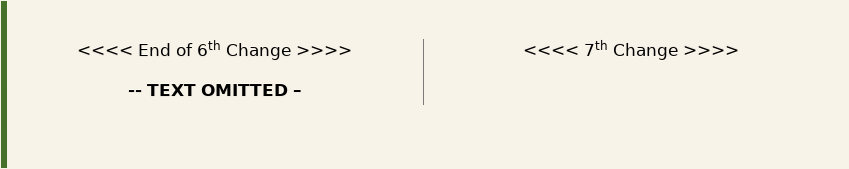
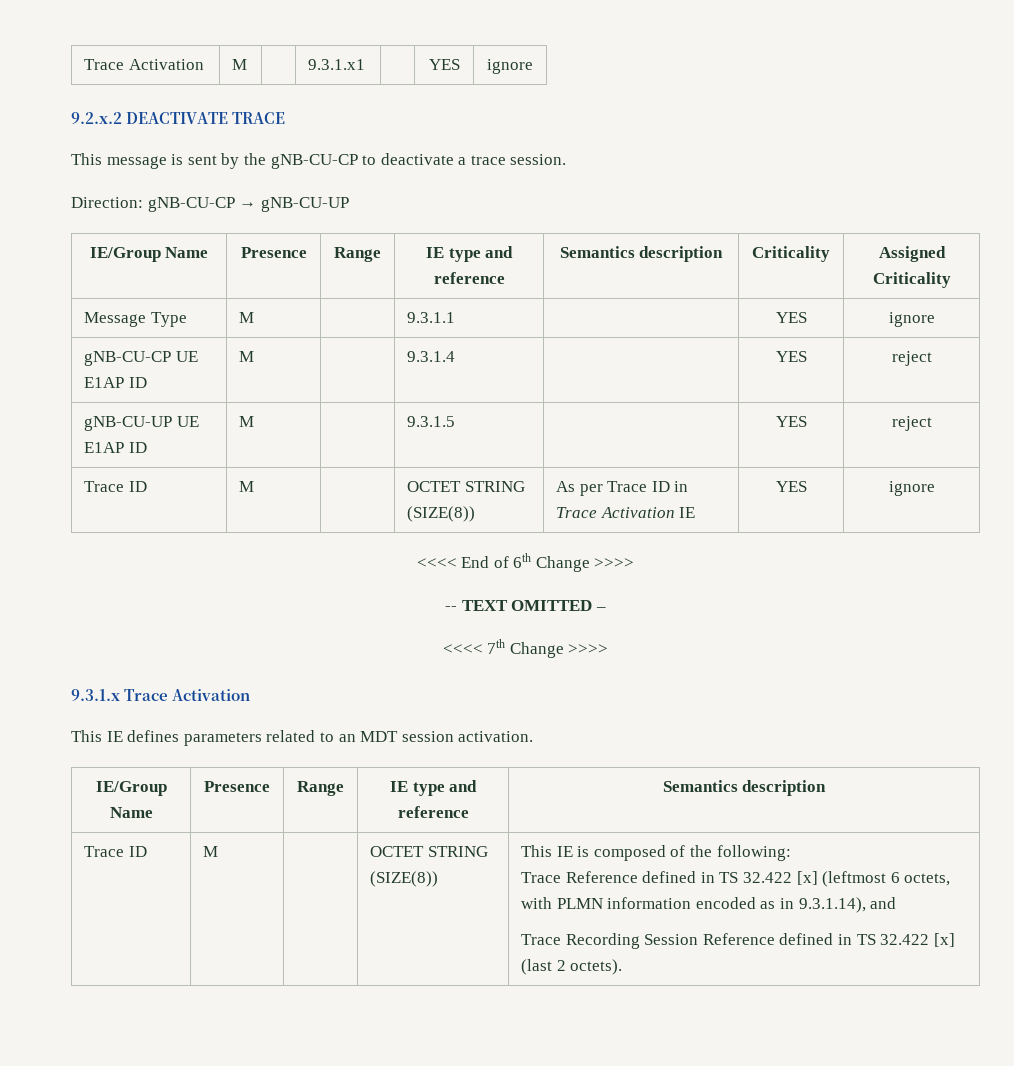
+ Trace Activation | M | | 9.3.1.x1 | | YES | ignore
+ 9.2.x.2 DEACTIVATE TRACE
+ This message is sent by the gNB-CU-CP to deactivate a trace session.
+ Direction: gNB-CU-CP → gNB-CU-UP
+ IE/Group Name | Presence | Range | IE type and reference | Semantics description | Criticality | Assigned Criticality
+ Message Type | M | | 9.3.1.1 | | YES | ignore
+ gNB-CU-CP UE E1AP ID | M | | 9.3.1.4 | | YES | reject
+ gNB-CU-UP UE E1AP ID | M | | 9.3.1.5 | | YES | reject
+ Trace ID | M | | OCTET STRING (SIZE(8)) | As per Trace ID in Trace Activation IE | YES | ignore
+ 9.3.1.x Trace Activation
+ This IE defines parameters related to an MDT session activation.
+ IE/Group Name | Presence | Range | IE type and reference | Semantics description
+ Trace ID | M | | OCTET STRING (SIZE(8)) | This IE is composed of the following:
+ Trace Reference defined in TS 32.422 [x] (leftmost 6 octets, with PLMN information encoded as in 9.3.1.14), and
+ Trace Recording Session Reference defined in TS 32.422 [x] (last 2 octets).

